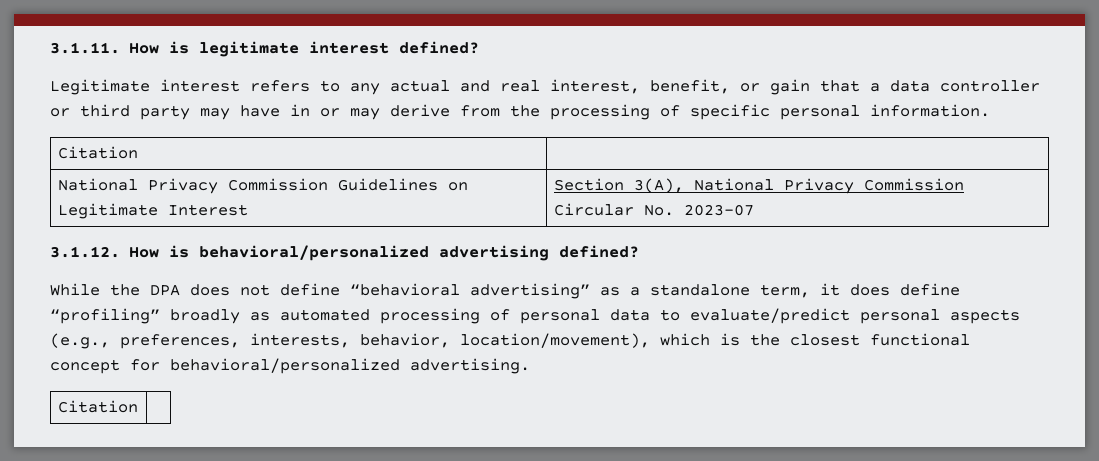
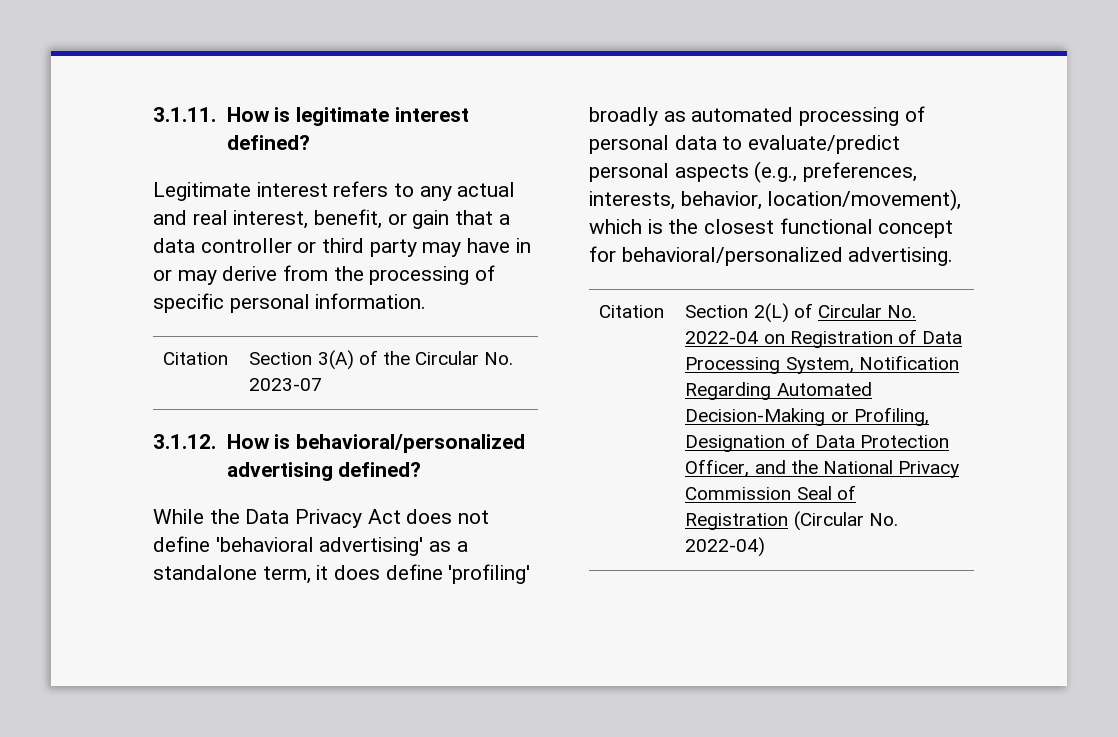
  Legitimate interest refers to any actual and real interest, benefit, or gain that a data controller or third party may have in or may derive from the processing of specific personal information.
- Citation |
- National Privacy Commission Guidelines on Legitimate Interest | Section 3(A), National Privacy Commission Circular No. 2023-07
+ Citation | Section 3(A) of the Circular No. 2023-07
- While the DPA does not define “behavioral advertising” as a standalone term, it does define “profiling” broadly as automated processing of personal data to evaluate/predict personal aspects (e.g., preferences, interests, behavior, location/movement), which is the closest functional concept for behavioral/personalized advertising.
- Citation |
+ While the Data Privacy Act does not define 'behavioral advertising' as a standalone term, it does define 'profiling' broadly as automated processing of personal data to evaluate/predict personal aspects (e.g., preferences, interests, behavior, location/movement), which is the closest functional concept for behavioral/personalized advertising.
+ Citation | Section 2(L) of Circular No. 2022-04 on Registration of Data Processing System, Notification Regarding Automated Decision-Making or Profiling, Designation of Data Protection Officer, and the National Privacy Commission Seal of Registration (Circular No. 2022-04)

